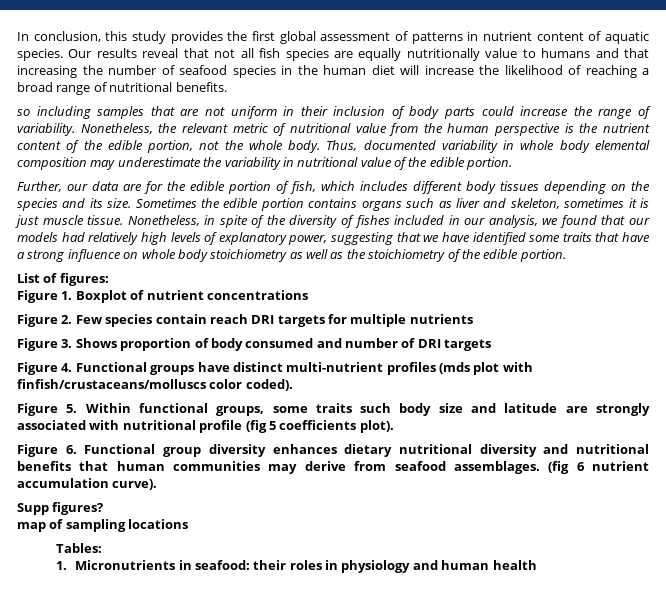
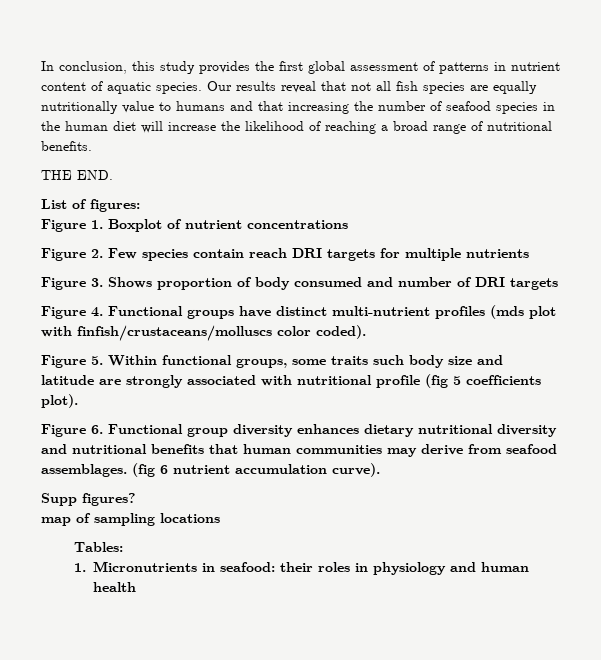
- so including samples that are not uniform in their inclusion of body parts could increase the range of variability. Nonetheless, the relevant metric of nutritional value from the human perspective is the nutrient content of the edible portion, not the whole body. Thus, documented variability in whole body elemental composition may underestimate the variability in nutritional value of the edible portion.
- Further, our data are for the edible portion of fish, which includes different body tissues depending on the species and its size. Sometimes the edible portion contains organs such as liver and skeleton, sometimes it is just muscle tissue. Nonetheless, in spite of the diversity of fishes included in our analysis, we found that our models had relatively high levels of explanatory power, suggesting that we have identified some traits that have a strong influence on whole body stoichiometry as well as the stoichiometry of the edible portion.
+ THE END.

